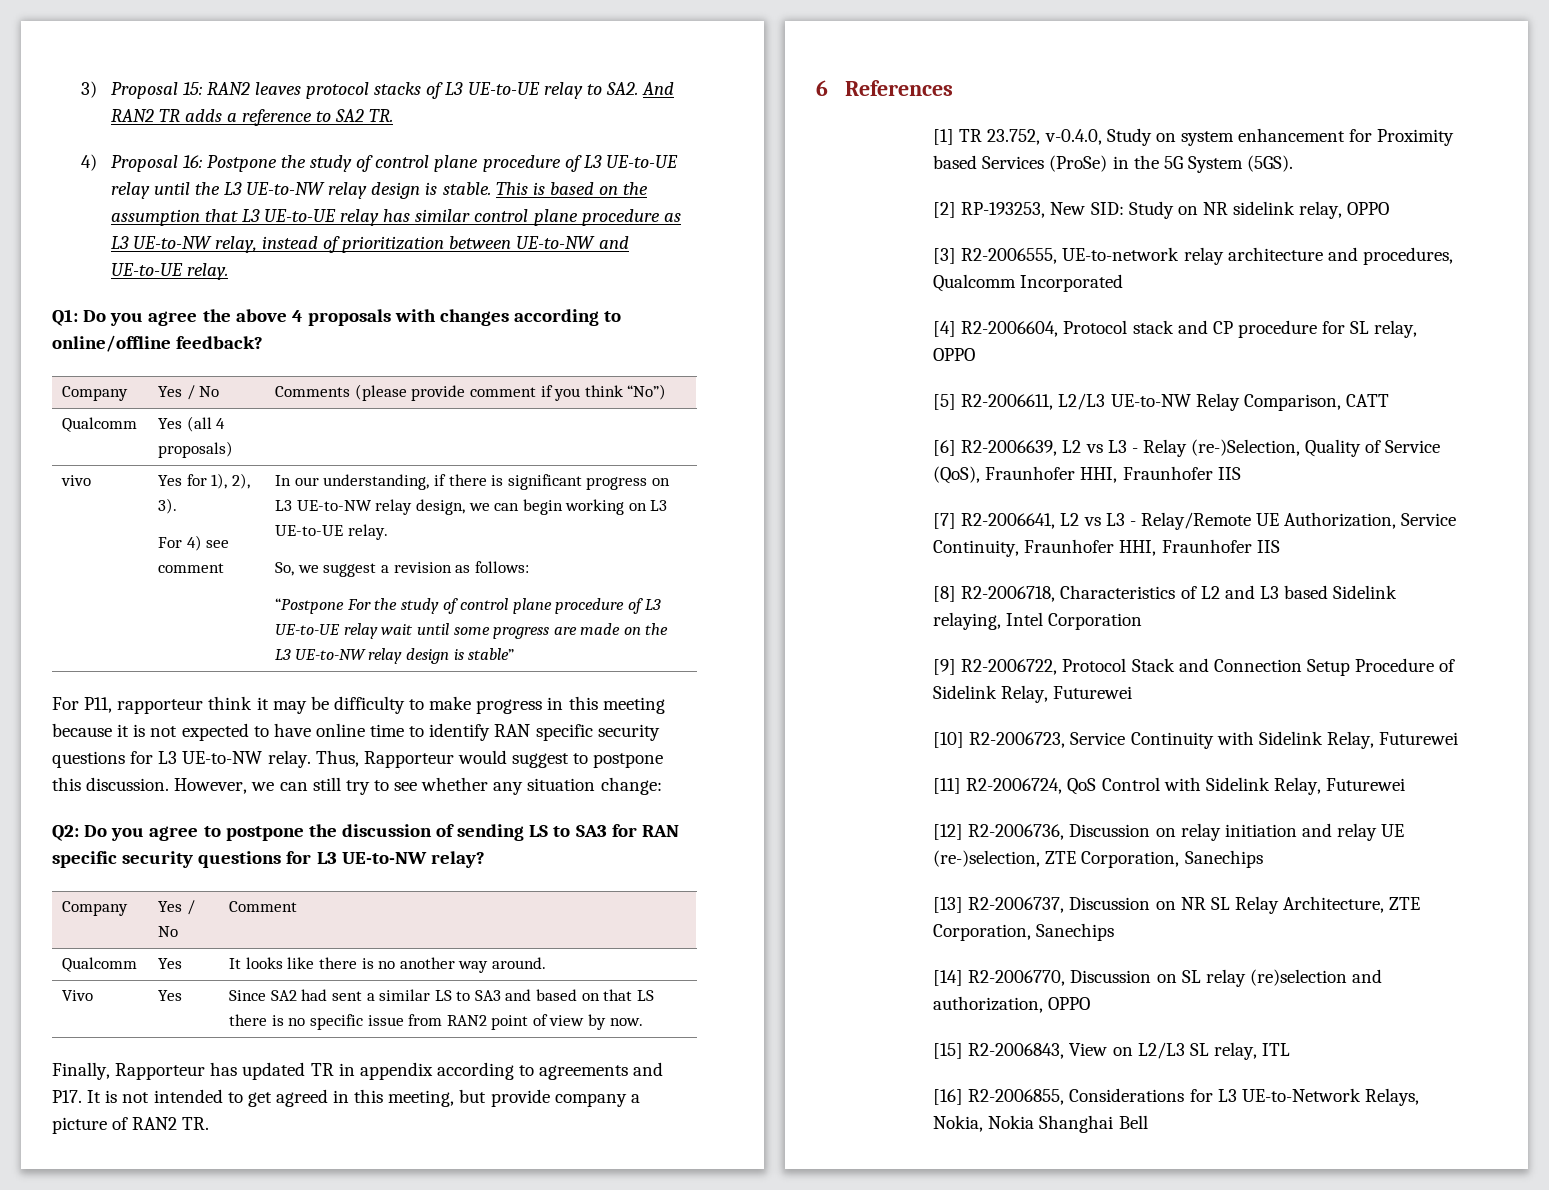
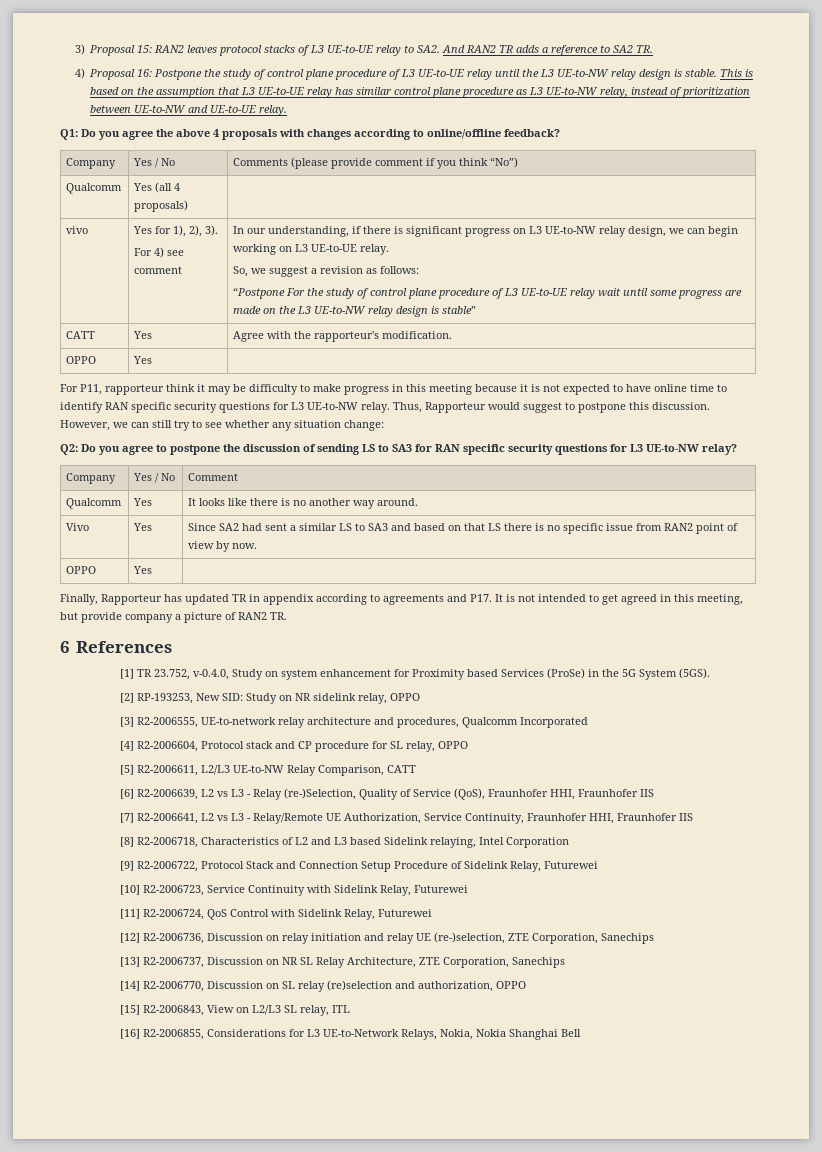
+ CATT | Yes | Agree with the rapporteur's modification.
+ OPPO | Yes |
  Vivo | Yes | Since SA2 had sent a similar LS to SA3 and based on that LS there is no specific issue from RAN2 point of view by now.
+ OPPO | Yes |

